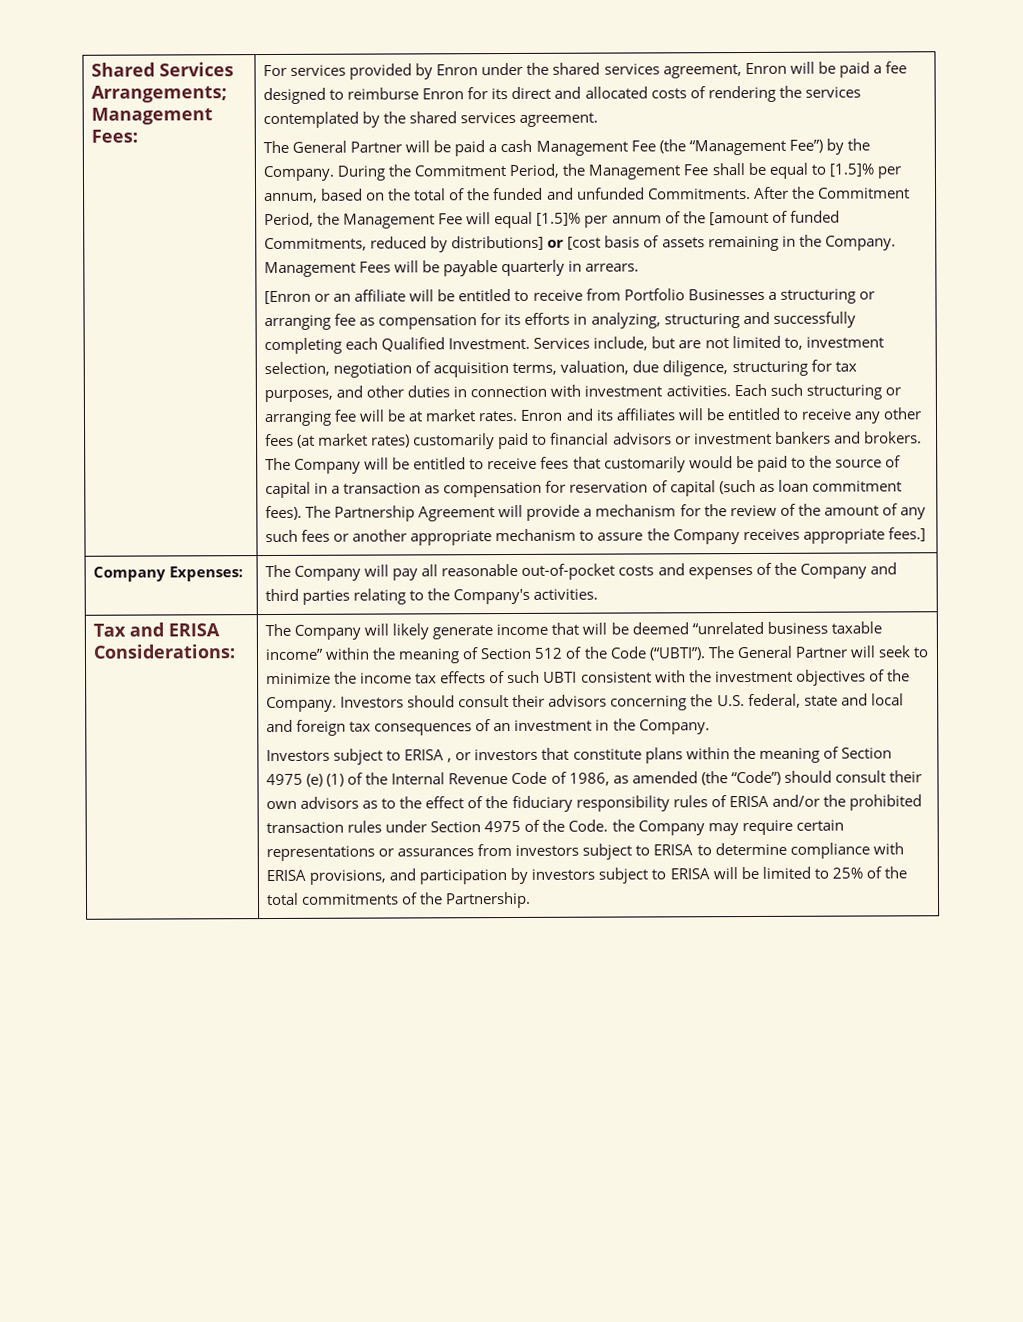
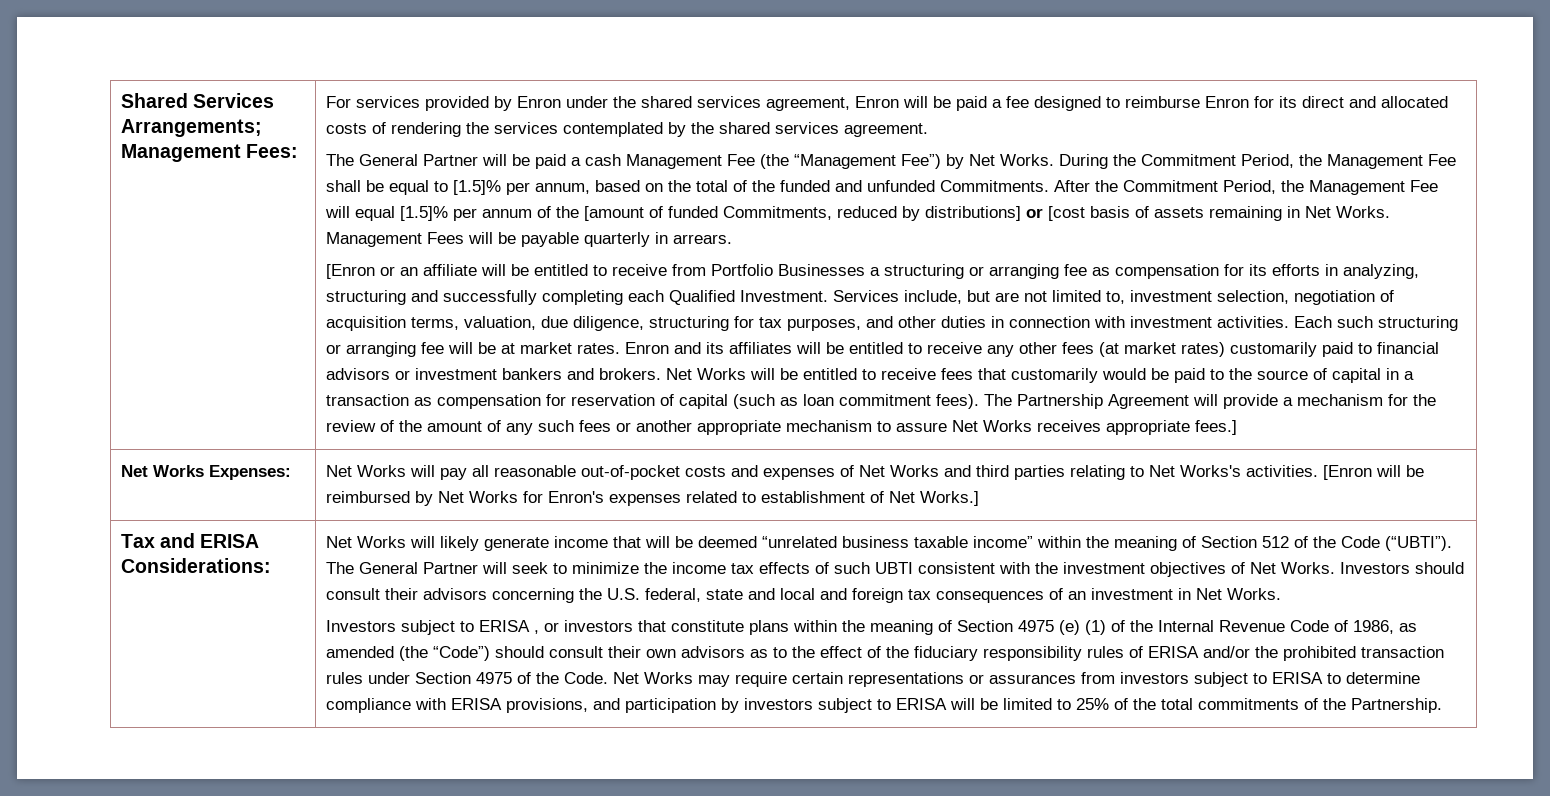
- The General Partner will be paid a cash Management Fee (the “Management Fee”) by the Company.
+ The General Partner will be paid a cash Management Fee (the “Management Fee”) by Net Works.
- After the Commitment Period, the Management Fee will equal [1.5]% per annum of the [amount of funded Commitments, reduced by distributions] or [cost basis of assets remaining in the Company.
+ After the Commitment Period, the Management Fee will equal [1.5]% per annum of the [amount of funded Commitments, reduced by distributions] or [cost basis of assets remaining in Net Works.
- The Company will be entitled to receive fees that customarily would be paid to the source of capital in a transaction as compensation for reservation of capital (such as loan commitment fees).
+ Net Works will be entitled to receive fees that customarily would be paid to the source of capital in a transaction as compensation for reservation of capital (such as loan commitment fees).
- The Partnership Agreement will provide a mechanism for the review of the amount of any such fees or another appropriate mechanism to assure the Company receives appropriate fees.]
+ The Partnership Agreement will provide a mechanism for the review of the amount of any such fees or another appropriate mechanism to assure Net Works receives appropriate fees.]
- Company Expenses: | The Company will pay all reasonable out-of-pocket costs and expenses of the Company and third parties relating to the Company's activities.
+ Net Works Expenses: | Net Works will pay all reasonable out-of-pocket costs and expenses of Net Works and third parties relating to Net Works's activities. [Enron will be reimbursed by Net Works for Enron's expenses related to establishment of Net Works.]
- The Company will likely generate income that will be deemed “unrelated business taxable income” within the meaning of Section 512 of the Code (“UBTI”).
+ Net Works will likely generate income that will be deemed “unrelated business taxable income” within the meaning of Section 512 of the Code (“UBTI”).
- The General Partner will seek to minimize the income tax effects of such UBTI consistent with the investment objectives of the Company.
+ The General Partner will seek to minimize the income tax effects of such UBTI consistent with the investment objectives of Net Works.
- Investors should consult their advisors concerning the U.S. federal, state and local and foreign tax consequences of an investment in the Company.
+ Investors should consult their advisors concerning the U.S. federal, state and local and foreign tax consequences of an investment in Net Works.
- Investors subject to ERISA , or investors that constitute plans within the meaning of Section 4975 (e) (1) of the Internal Revenue Code of 1986, as amended (the “Code”) should consult their own advisors as to the effect of the fiduciary responsibility rules of ERISA and/or the prohibited transaction rules under Section 4975 of the Code. the Company may require certain representations or assurances from investors subject to ERISA to determine compliance with ERISA provisions, and participation by investors subject to ERISA will be limited to 25% of the total commitments of the Partnership.
+ Investors subject to ERISA , or investors that constitute plans within the meaning of Section 4975 (e) (1) of the Internal Revenue Code of 1986, as amended (the “Code”) should consult their own advisors as to the effect of the fiduciary responsibility rules of ERISA and/or the prohibited transaction rules under Section 4975 of the Code. Net Works may require certain representations or assurances from investors subject to ERISA to determine compliance with ERISA provisions, and participation by investors subject to ERISA will be limited to 25% of the total commitments of the Partnership.

